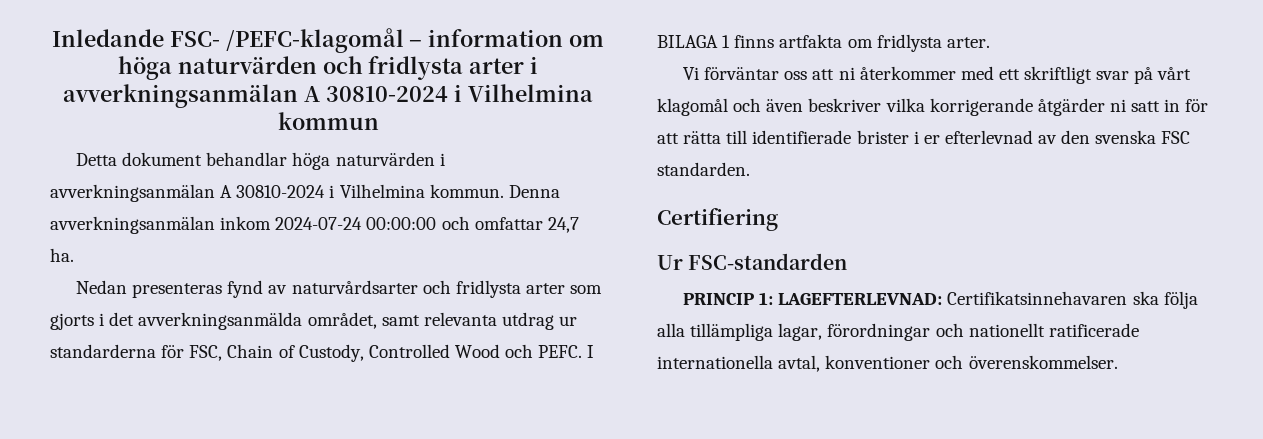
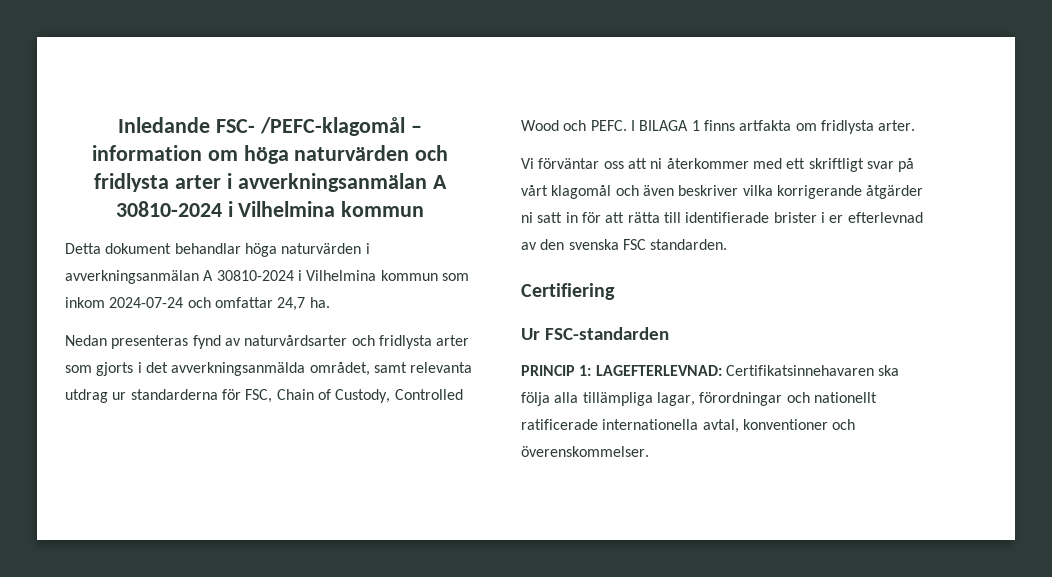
- Detta dokument behandlar höga naturvärden i avverkningsanmälan A 30810-2024 i Vilhelmina kommun. Denna avverkningsanmälan inkom 2024-07-24 00:00:00 och omfattar 24,7 ha.
+ Detta dokument behandlar höga naturvärden i avverkningsanmälan A 30810-2024 i Vilhelmina kommun som inkom 2024-07-24 och omfattar 24,7 ha.

